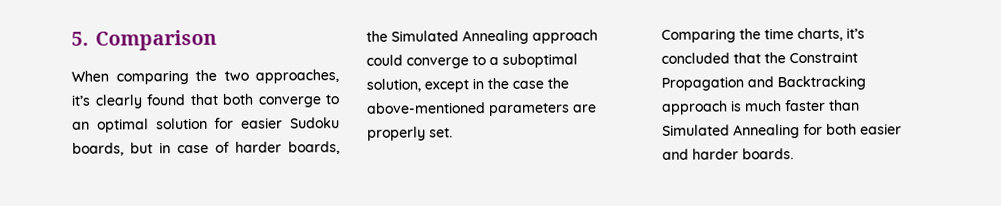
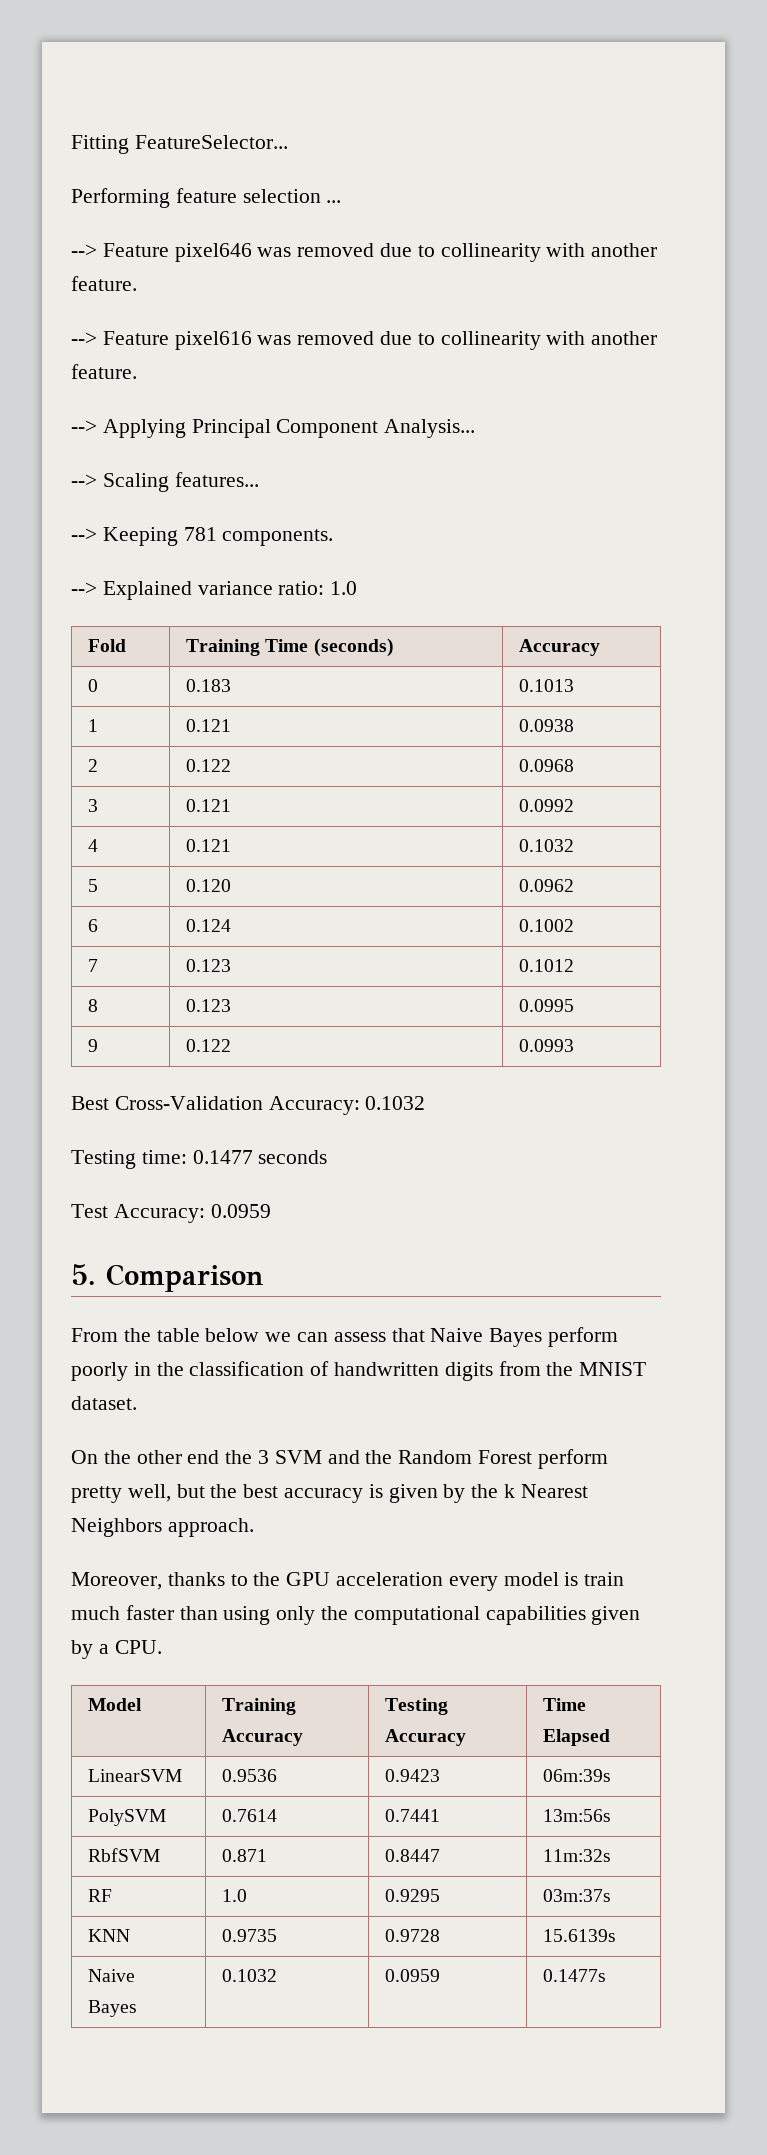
+ Fitting FeatureSelector...
+ Performing feature selection ...
+ --> Feature pixel646 was removed due to collinearity with another feature.
+ --> Feature pixel616 was removed due to collinearity with another feature.
+ --> Applying Principal Component Analysis...
+ --> Scaling features...
+ --> Keeping 781 components.
+ --> Explained variance ratio: 1.0
+ Fold | Training Time (seconds) | Accuracy
+ 0 | 0.183 | 0.1013
+ 1 | 0.121 | 0.0938
+ 2 | 0.122 | 0.0968
+ 3 | 0.121 | 0.0992
+ 4 | 0.121 | 0.1032
+ 5 | 0.120 | 0.0962
+ 6 | 0.124 | 0.1002
+ 7 | 0.123 | 0.1012
+ 8 | 0.123 | 0.0995
+ 9 | 0.122 | 0.0993
+ Best Cross-Validation Accuracy: 0.1032
+ Testing time: 0.1477 seconds
+ Test Accuracy: 0.0959
  5. Comparison
- When comparing the two approaches, it’s clearly found that both converge to an optimal solution for easier Sudoku boards, but in case of harder boards, the Simulated Annealing approach could converge to a suboptimal solution, except in the case the above-mentioned parameters are properly set.
- Comparing the time charts, it’s concluded that the Constraint Propagation and Backtracking approach is much faster than Simulated Annealing for both easier and harder boards.
+ From the table below we can assess that Naive Bayes perform poorly in the classification of handwritten digits from the MNIST dataset.
+ On the other end the 3 SVM and the Random Forest perform pretty well, but the best accuracy is given by the k Nearest Neighbors approach.
+ Moreover, thanks to the GPU acceleration every model is train much faster than using only the computational capabilities given by a CPU.
+ Model | Training Accuracy | Testing Accuracy | Time Elapsed
+ LinearSVM | 0.9536 | 0.9423 | 06m:39s
+ PolySVM | 0.7614 | 0.7441 | 13m:56s
+ RbfSVM | 0.871 | 0.8447 | 11m:32s
+ RF | 1.0 | 0.9295 | 03m:37s
+ KNN | 0.9735 | 0.9728 | 15.6139s
+ Naive Bayes | 0.1032 | 0.0959 | 0.1477s

